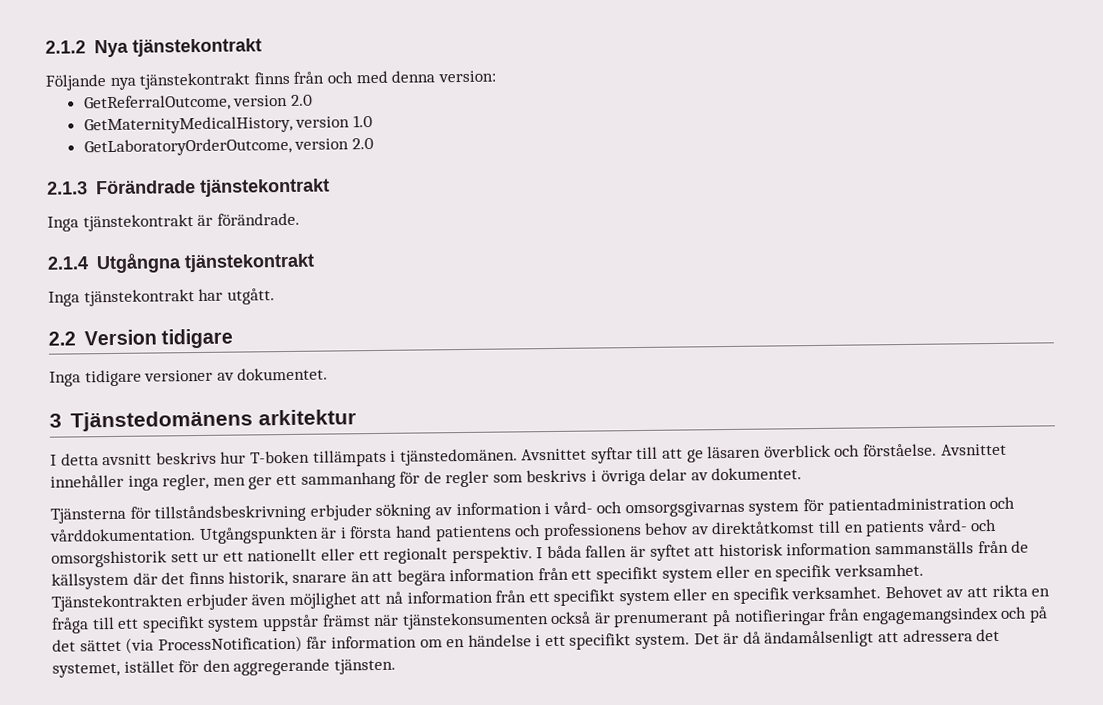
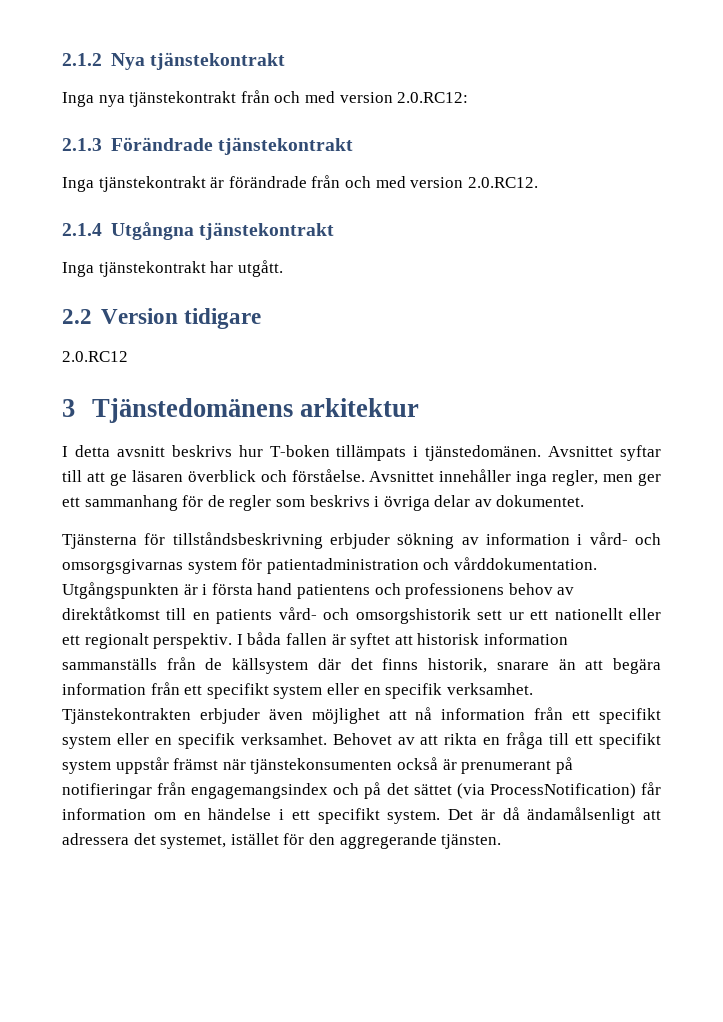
- Följande nya tjänstekontrakt finns från och med denna version:
- GetReferralOutcome, version 2.0
- GetMaternityMedicalHistory, version 1.0
- GetLaboratoryOrderOutcome, version 2.0
+ Inga nya tjänstekontrakt från och med version 2.0.RC12:
- Inga tjänstekontrakt är förändrade.
+ Inga tjänstekontrakt är förändrade från och med version 2.0.RC12.
- Inga tidigare versioner av dokumentet.
+ 2.0.RC12

